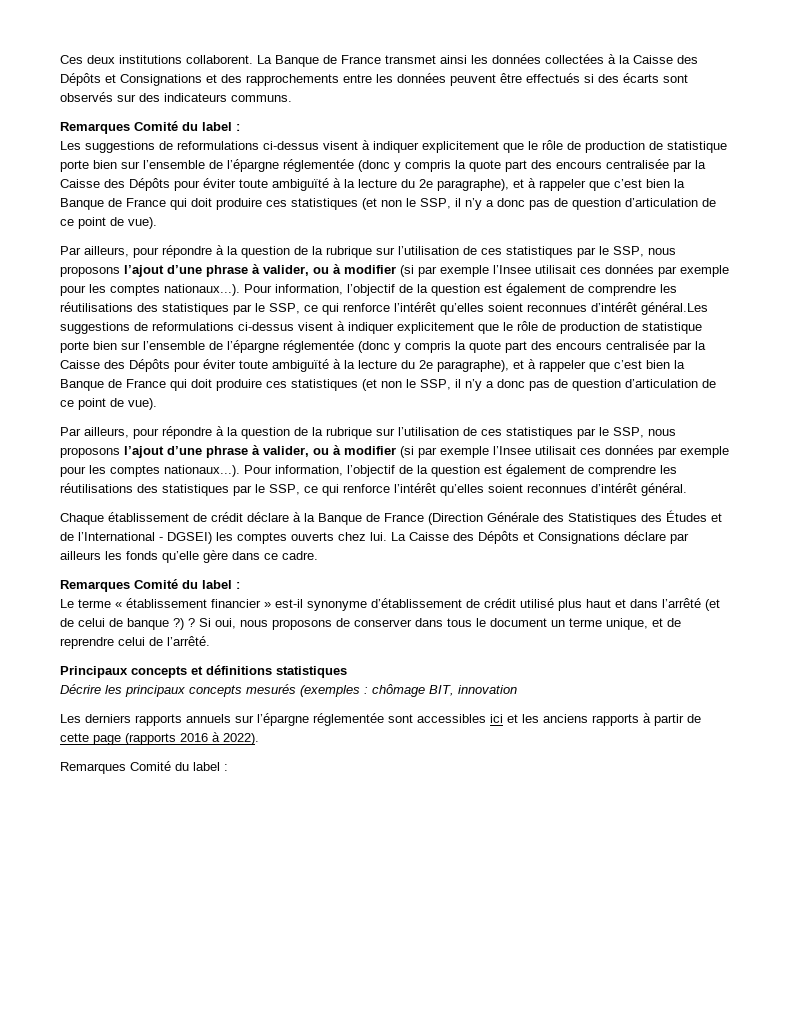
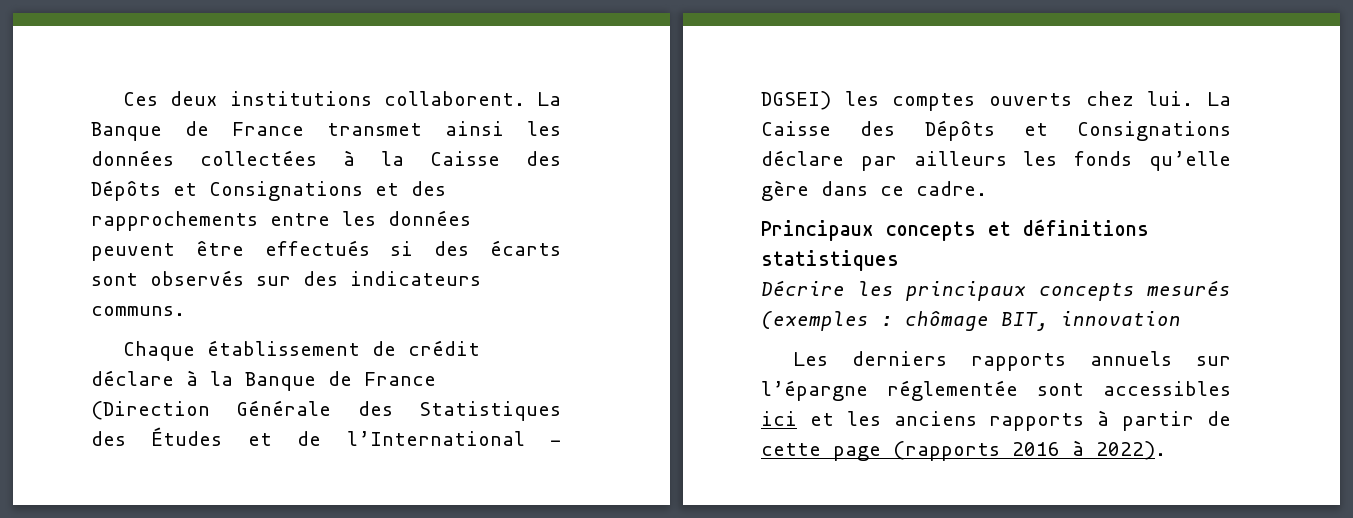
  La Banque de France transmet ainsi les données collectées à la Caisse des Dépôts et Consignations et des rapprochements entre les données peuvent être effectués si des écarts sont observés sur des indicateurs communs.
- Remarques Comité du label :
- Les suggestions de reformulations ci-dessus visent à indiquer explicitement que le rôle de production de statistique porte bien sur l’ensemble de l’épargne réglementée (donc y compris la quote part des encours centralisée par la Caisse des Dépôts pour éviter toute ambiguïté à la lecture du 2e paragraphe), et à rappeler que c’est bien la Banque de France qui doit produire ces statistiques (et non le SSP, il n’y a donc pas de question d’articulation de ce point de vue).
- Par ailleurs, pour répondre à la question de la rubrique sur l’utilisation de ces statistiques par le SSP, nous proposons l’ajout d’une phrase à valider, ou à modifier (si par exemple l’Insee utilisait ces données par exemple pour les comptes nationaux...). Pour information, l’objectif de la question est également de comprendre les réutilisations des statistiques par le SSP, ce qui renforce l’intérêt qu’elles soient reconnues d’intérêt général.Les suggestions de reformulations ci-dessus visent à indiquer explicitement que le rôle de production de statistique porte bien sur l’ensemble de l’épargne réglementée (donc y compris la quote part des encours centralisée par la Caisse des Dépôts pour éviter toute ambiguïté à la lecture du 2e paragraphe), et à rappeler que c’est bien la Banque de France qui doit produire ces statistiques (et non le SSP, il n’y a donc pas de question d’articulation de ce point de vue).
- Par ailleurs, pour répondre à la question de la rubrique sur l’utilisation de ces statistiques par le SSP, nous proposons l’ajout d’une phrase à valider, ou à modifier (si par exemple l’Insee utilisait ces données par exemple pour les comptes nationaux...). Pour information, l’objectif de la question est également de comprendre les réutilisations des statistiques par le SSP, ce qui renforce l’intérêt qu’elles soient reconnues d’intérêt général.
  La Caisse des Dépôts et Consignations déclare par ailleurs les fonds qu’elle gère dans ce cadre.
- Remarques Comité du label :
- Le terme « établissement financier » est-il synonyme d’établissement de crédit utilisé plus haut et dans l’arrêté (et de celui de banque ?) ? Si oui, nous proposons de conserver dans tous le document un terme unique, et de reprendre celui de l’arrêté.
  Les derniers rapports annuels sur l’épargne réglementée sont accessibles ici et les anciens rapports à partir de cette page (rapports 2016 à 2022).
- Remarques Comité du label :

